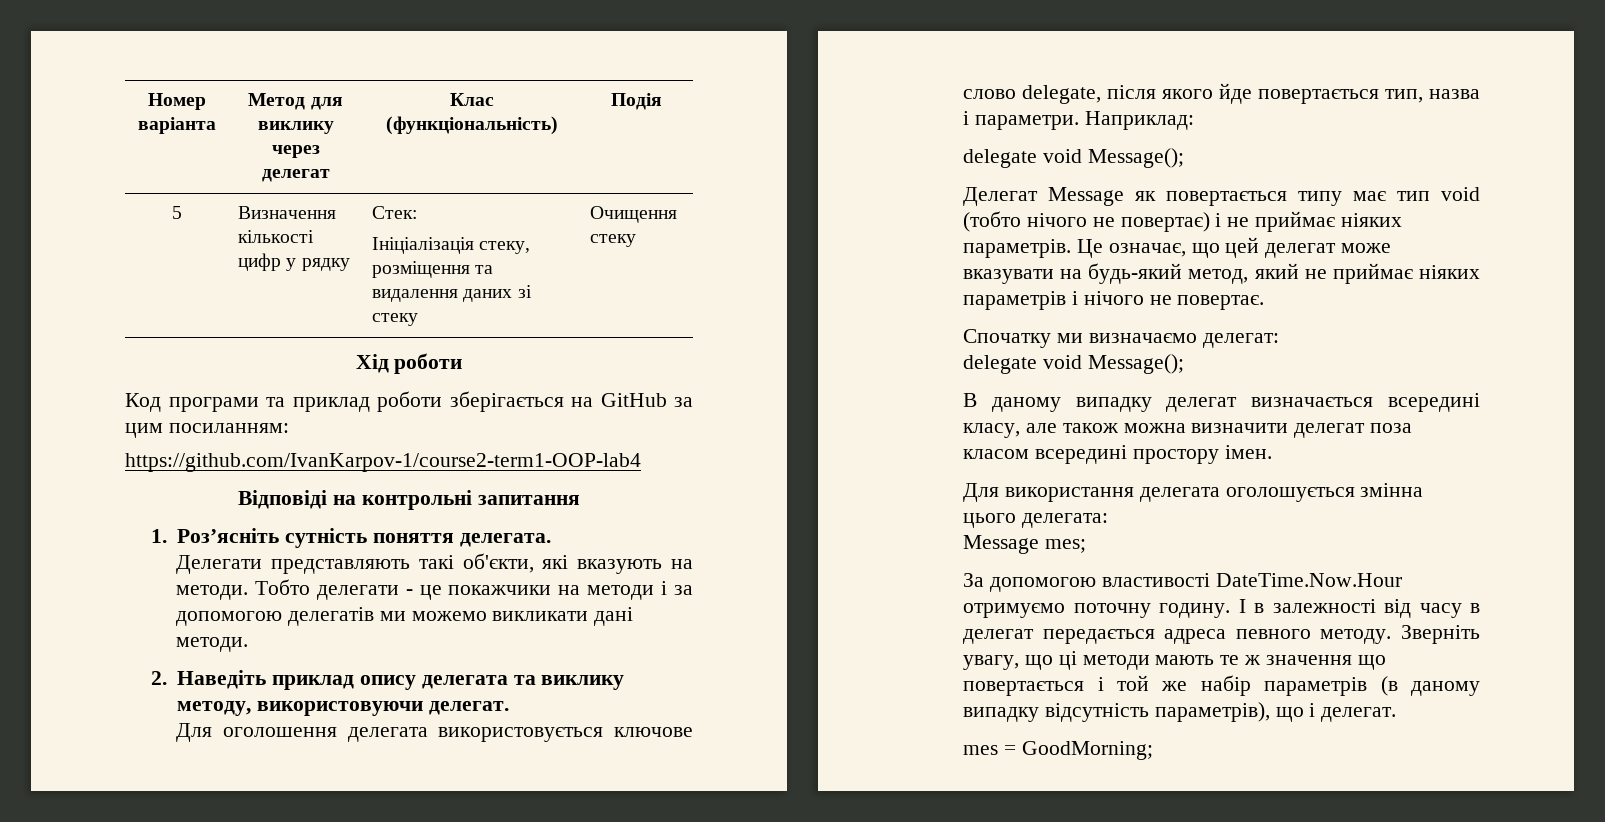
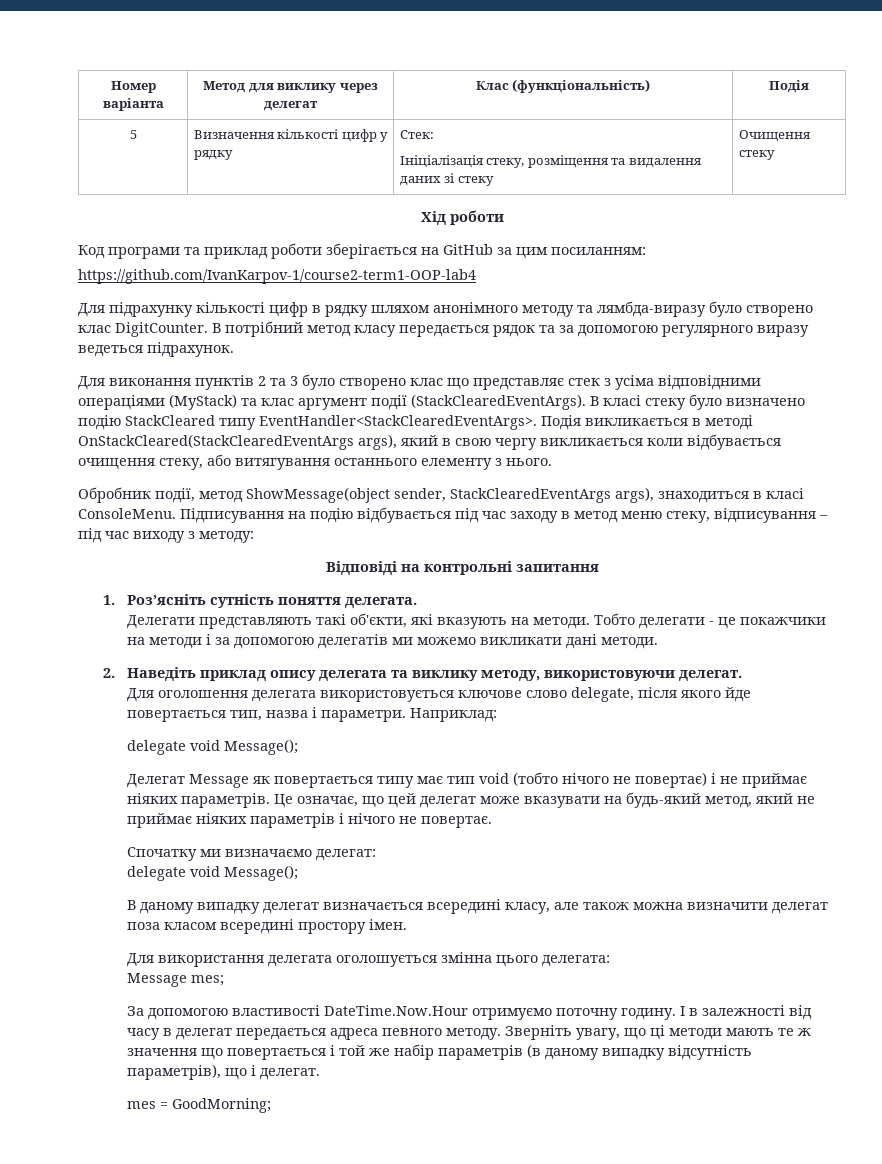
+ Для підрахунку кількості цифр в рядку шляхом анонімного методу та лямбда-виразу було створено клас DigitCounter. В потрібний метод класу передається рядок та за допомогою регулярного виразу ведеться підрахунок.
+ Для виконання пунктів 2 та 3 було створено клас що представляє стек з усіма відповідними операціями (MyStack) та клас аргумент події (StackClearedEventArgs). В класі стеку було визначено подію StackCleared типу EventHandler<StackClearedEventArgs>. Подія викликається в методі OnStackCleared(StackClearedEventArgs args), який в свою чергу викликається коли відбувається очищення стеку, або витягування останнього елементу з нього.
+ Обробник події, метод ShowMessage(object sender, StackClearedEventArgs args), знаходиться в класі ConsoleMenu. Підписування на подію відбувається під час заходу в метод меню стеку, відписування – під час виходу з методу:

